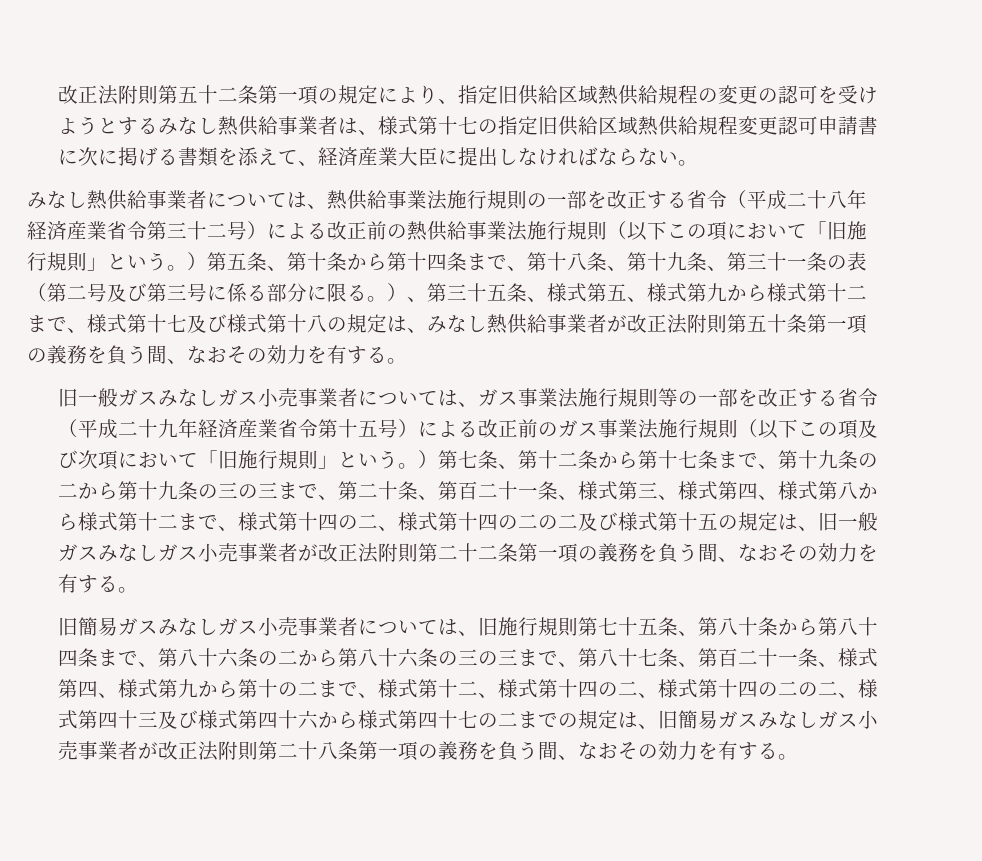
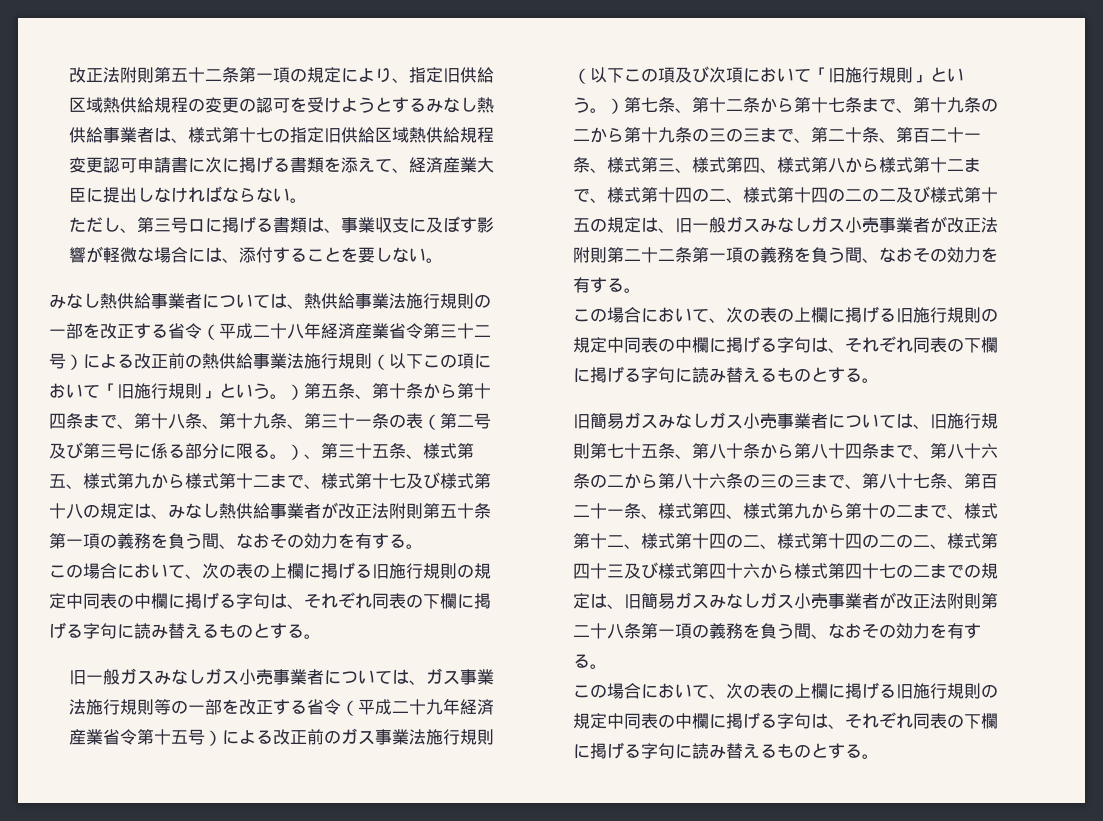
+ ただし、第三号ロに掲げる書類は、事業収支に及ぼす影響が軽微な場合には、添付することを要しない。
  みなし熱供給事業者については、熱供給事業法施行規則の一部を改正する省令（平成二十八年経済産業省令第三十二号）による改正前の熱供給事業法施行規則（以下この項において「旧施行規則」という。）第五条、第十条から第十四条まで、第十八条、第十九条、第三十一条の表（第二号及び第三号に係る部分に限る。）、第三十五条、様式第五、様式第九から様式第十二まで、様式第十七及び様式第十八の規定は、みなし熱供給事業者が改正法附則第五十条第一項の義務を負う間、なおその効力を有する。
+ この場合において、次の表の上欄に掲げる旧施行規則の規定中同表の中欄に掲げる字句は、それぞれ同表の下欄に掲げる字句に読み替えるものとする。
  旧一般ガスみなしガス小売事業者については、ガス事業法施行規則等の一部を改正する省令（平成二十九年経済産業省令第十五号）による改正前のガス事業法施行規則（以下この項及び次項において「旧施行規則」という。）第七条、第十二条から第十七条まで、第十九条の二から第十九条の三の三まで、第二十条、第百二十一条、様式第三、様式第四、様式第八から様式第十二まで、様式第十四の二、様式第十四の二の二及び様式第十五の規定は、旧一般ガスみなしガス小売事業者が改正法附則第二十二条第一項の義務を負う間、なおその効力を有する。
+ この場合において、次の表の上欄に掲げる旧施行規則の規定中同表の中欄に掲げる字句は、それぞれ同表の下欄に掲げる字句に読み替えるものとする。
  旧簡易ガスみなしガス小売事業者については、旧施行規則第七十五条、第八十条から第八十四条まで、第八十六条の二から第八十六条の三の三まで、第八十七条、第百二十一条、様式第四、様式第九から第十の二まで、様式第十二、様式第十四の二、様式第十四の二の二、様式第四十三及び様式第四十六から様式第四十七の二までの規定は、旧簡易ガスみなしガス小売事業者が改正法附則第二十八条第一項の義務を負う間、なおその効力を有する。
+ この場合において、次の表の上欄に掲げる旧施行規則の規定中同表の中欄に掲げる字句は、それぞれ同表の下欄に掲げる字句に読み替えるものとする。

